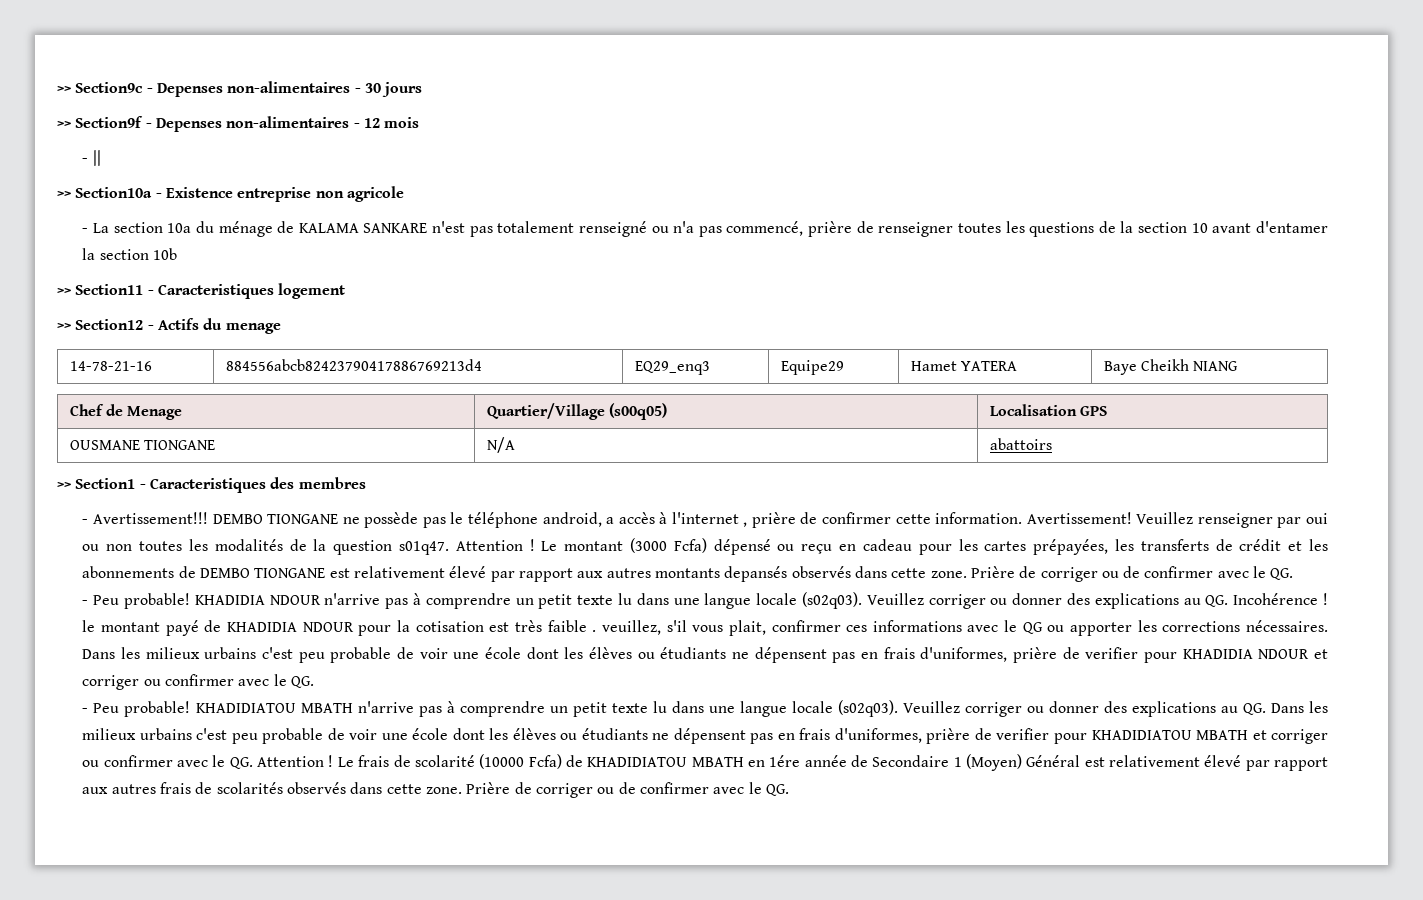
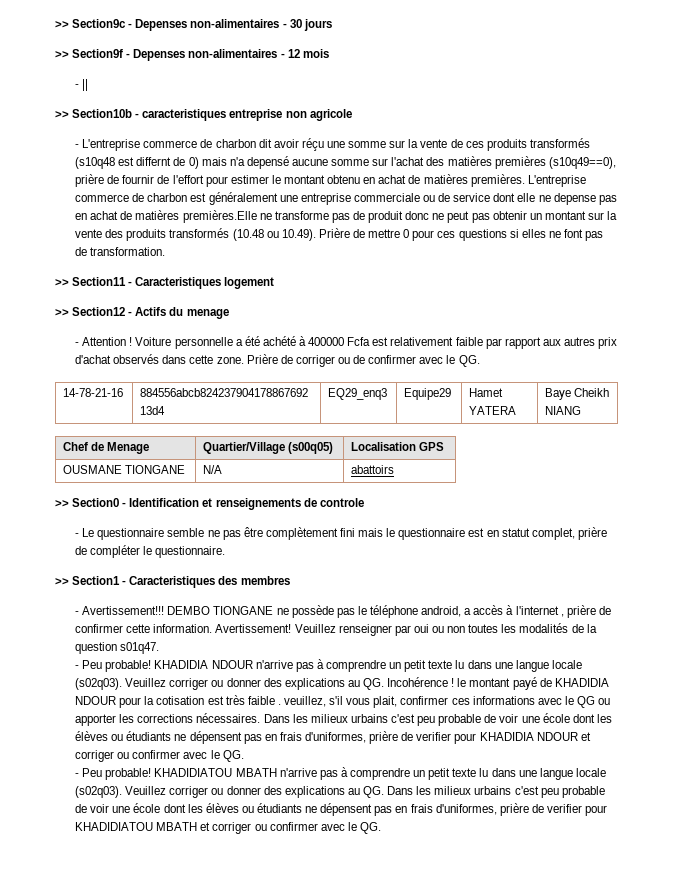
- >> Section10a - Existence entreprise non agricole
+ >> Section10b - caracteristiques entreprise non agricole
- - La section 10a du ménage de KALAMA SANKARE n'est pas totalement renseigné ou n'a pas commencé, prière de renseigner toutes les questions de la section 10 avant d'entamer la section 10b
+ - L'entreprise commerce de charbon dit avoir réçu une somme sur la vente de ces produits transformés (s10q48 est differnt de 0) mais n'a depensé aucune somme sur l'achat des matières premières (s10q49==0), prière de fournir de l'effort pour estimer le montant obtenu en achat de matières premières. L'entreprise commerce de charbon est généralement une entreprise commerciale ou de service dont elle ne depense pas en achat de matières premières.Elle ne transforme pas de produit donc ne peut pas obtenir un montant sur la vente des produits transformés (10.48 ou 10.49). Prière de mettre 0 pour ces questions si elles ne font pas de transformation.
+ - Attention ! Voiture personnelle a été achété à 400000 Fcfa est relativement faible par rapport aux autres prix d'achat observés dans cette zone. Prière de corriger ou de confirmer avec le QG.
+ >> Section0 - Identification et renseignements de controle
+ - Le questionnaire semble ne pas être complètement fini mais le questionnaire est en statut complet, prière de compléter le questionnaire.
- Attention ! Le montant (3000 Fcfa) dépensé ou reçu en cadeau pour les cartes prépayées, les transferts de crédit et les abonnements de DEMBO TIONGANE est relativement élevé par rapport aux autres montants depansés observés dans cette zone. Prière de corriger ou de confirmer avec le QG.
- Veuillez corriger ou donner des explications au QG. Dans les milieux urbains c'est peu probable de voir une école dont les élèves ou étudiants ne dépensent pas en frais d'uniformes, prière de verifier pour KHADIDIATOU MBATH et corriger ou confirmer avec le QG. Attention ! Le frais de scolarité (10000 Fcfa) de KHADIDIATOU MBATH en 1ére année de Secondaire 1 (Moyen) Général est relativement élevé par rapport aux autres frais de scolarités observés dans cette zone. Prière de corriger ou de confirmer avec le QG.
+ Veuillez corriger ou donner des explications au QG. Dans les milieux urbains c'est peu probable de voir une école dont les élèves ou étudiants ne dépensent pas en frais d'uniformes, prière de verifier pour KHADIDIATOU MBATH et corriger ou confirmer avec le QG.

